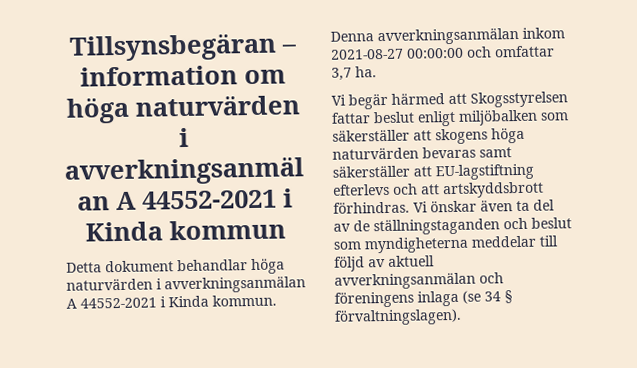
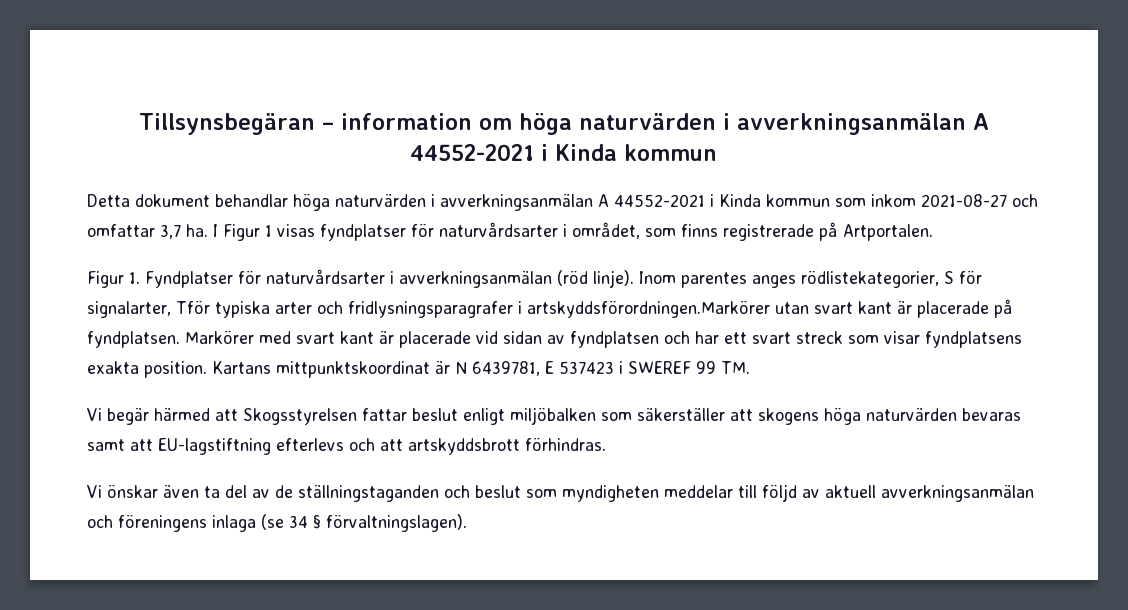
- Detta dokument behandlar höga naturvärden i avverkningsanmälan A 44552-2021 i Kinda kommun. Denna avverkningsanmälan inkom 2021-08-27 00:00:00 och omfattar 3,7 ha.
+ Detta dokument behandlar höga naturvärden i avverkningsanmälan A 44552-2021 i Kinda kommun som inkom 2021-08-27 och omfattar 3,7 ha. I Figur 1 visas fyndplatser för naturvårdsarter i området, som finns registrerade på Artportalen.
+ Figur 1. Fyndplatser för naturvårdsarter i avverkningsanmälan (röd linje). Inom parentes anges rödlistekategorier, S för signalarter, Tför typiska arter och fridlysningsparagrafer i artskyddsförordningen.Markörer utan svart kant är placerade på fyndplatsen. Markörer med svart kant är placerade vid sidan av fyndplatsen och har ett svart streck som visar fyndplatsens exakta position. Kartans mittpunktskoordinat är N 6439781, E 537423 i SWEREF 99 TM.
- Vi begär härmed att Skogsstyrelsen fattar beslut enligt miljöbalken som säkerställer att skogens höga naturvärden bevaras samt säkerställer att EU-lagstiftning efterlevs och att artskyddsbrott förhindras. Vi önskar även ta del av de ställningstaganden och beslut som myndigheterna meddelar till följd av aktuell avverkningsanmälan och föreningens inlaga (se 34 § förvaltningslagen).
+ Vi begär härmed att Skogsstyrelsen fattar beslut enligt miljöbalken som säkerställer att skogens höga naturvärden bevaras samt att EU-lagstiftning efterlevs och att artskyddsbrott förhindras.
+ Vi önskar även ta del av de ställningstaganden och beslut som myndigheten meddelar till följd av aktuell avverkningsanmälan och föreningens inlaga (se 34 § förvaltningslagen).

